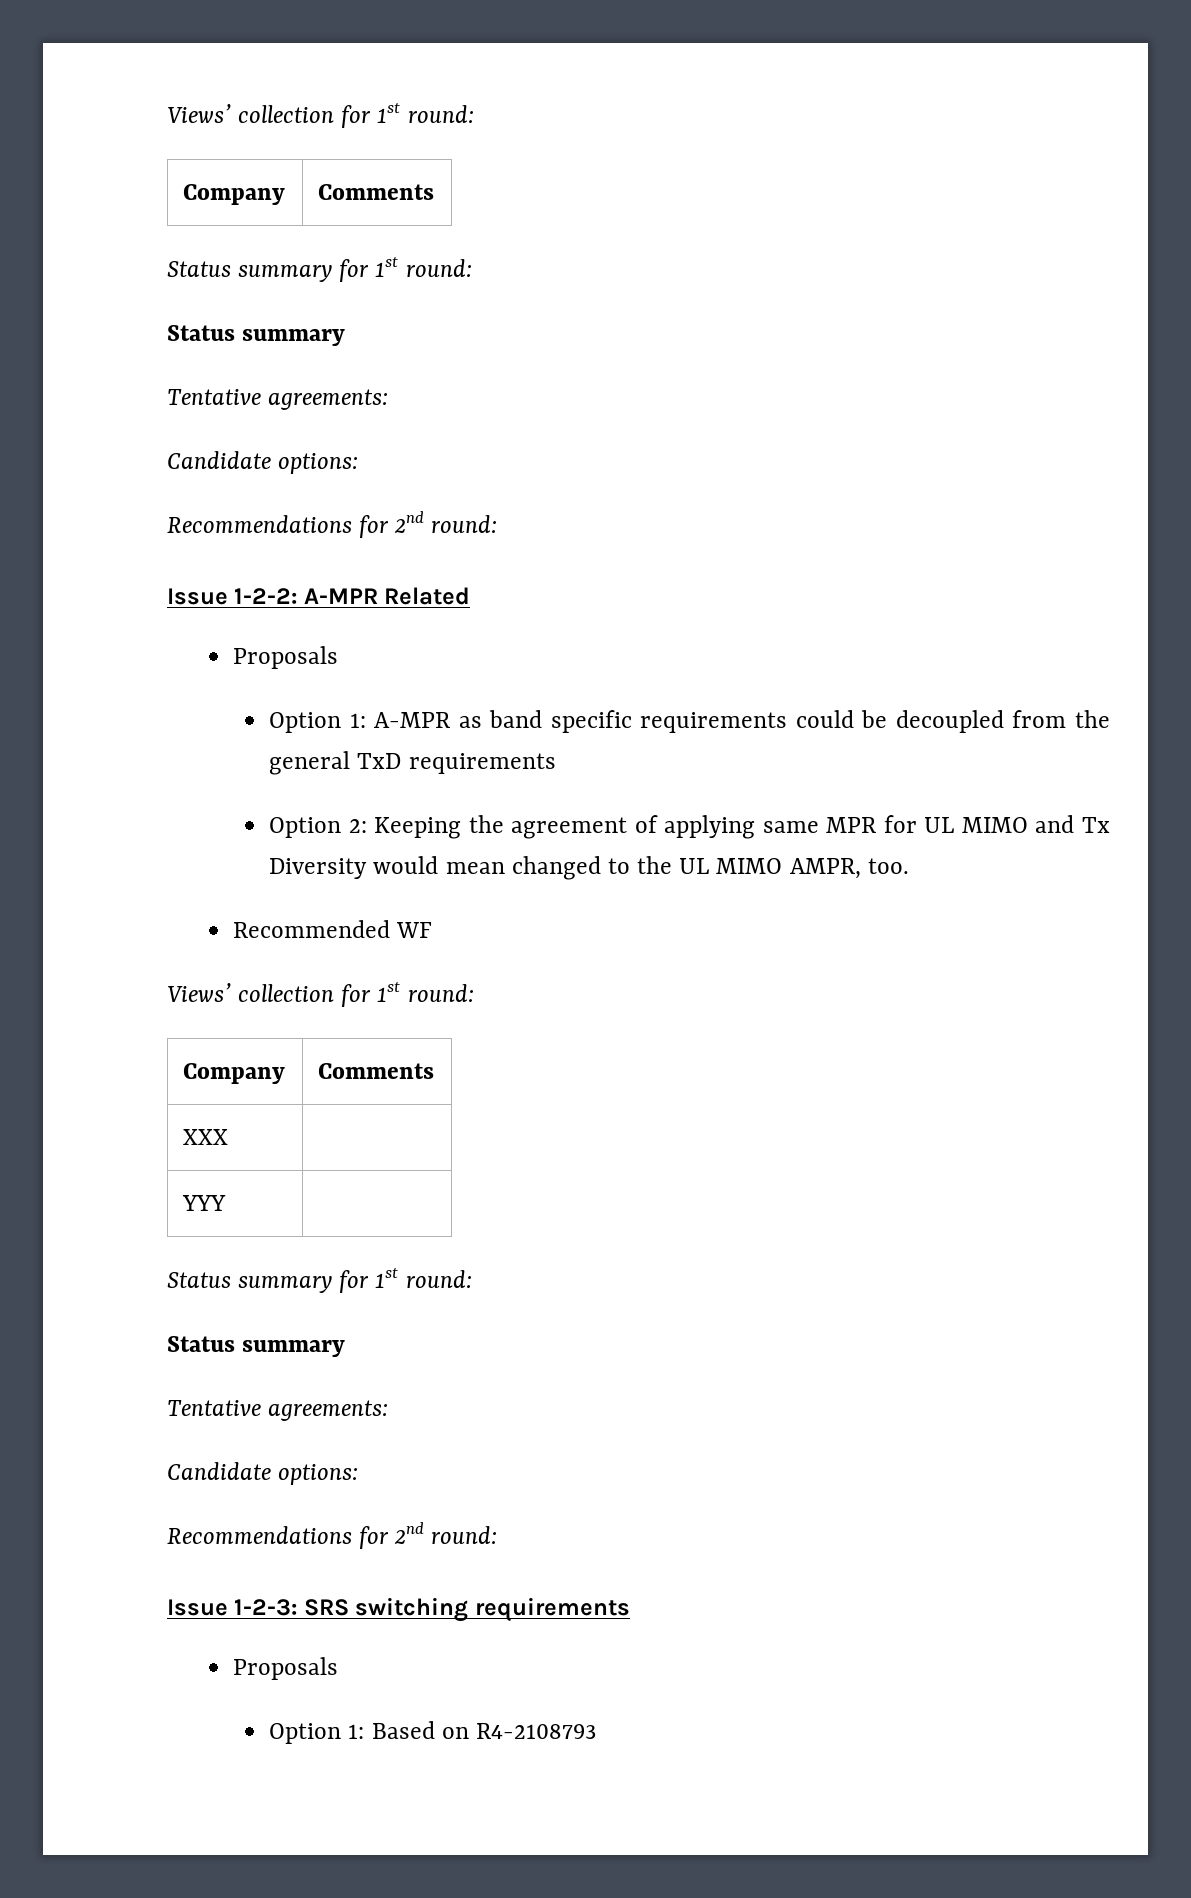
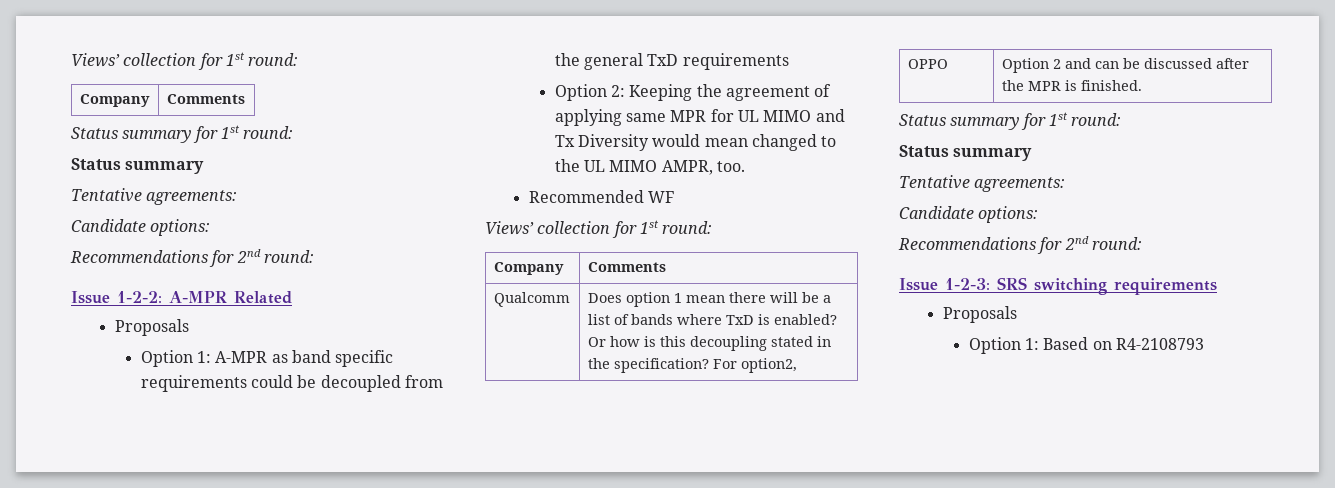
- XXX |
- YYY |
+ Qualcomm | Does option 1 mean there will be a list of bands where TxD is enabled? Or how is this decoupling stated in the specification? For option2,
+ OPPO | Option 2 and can be discussed after the MPR is finished.

